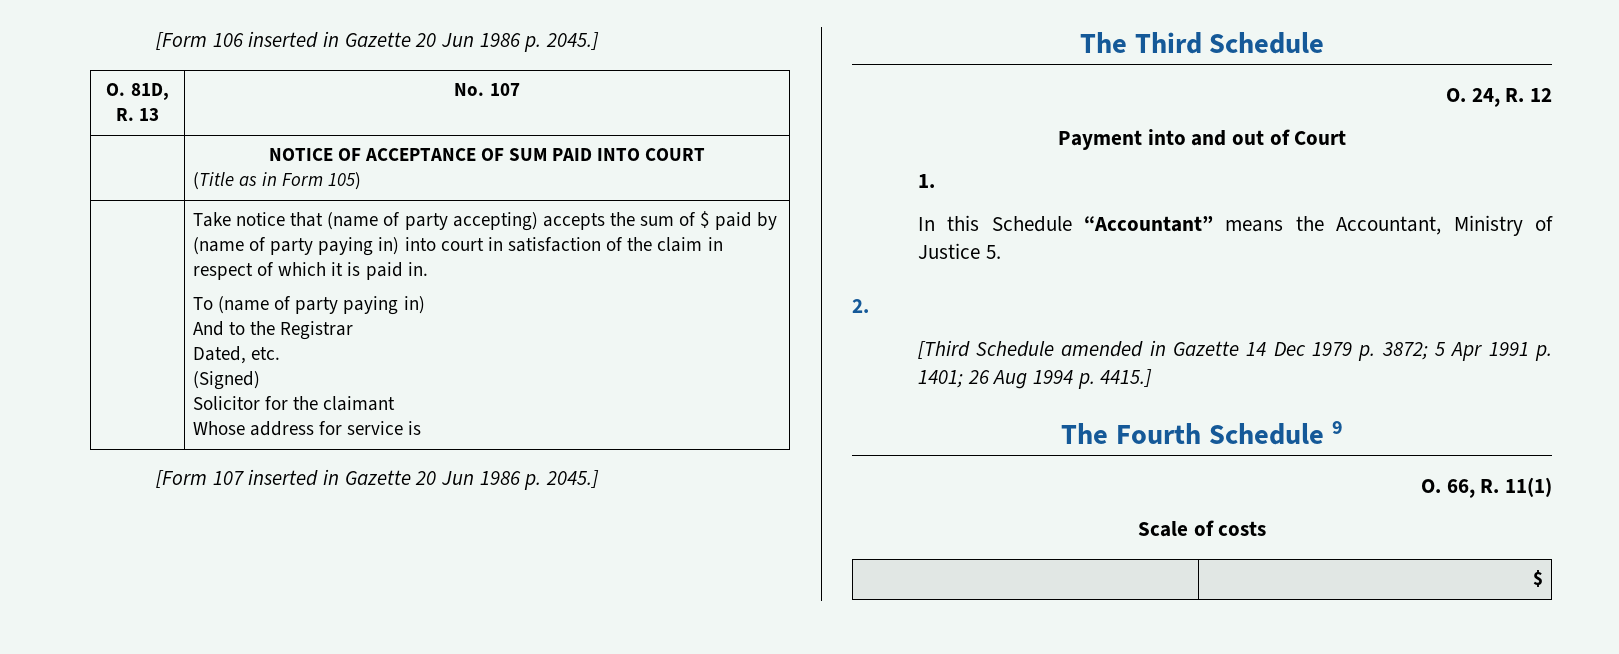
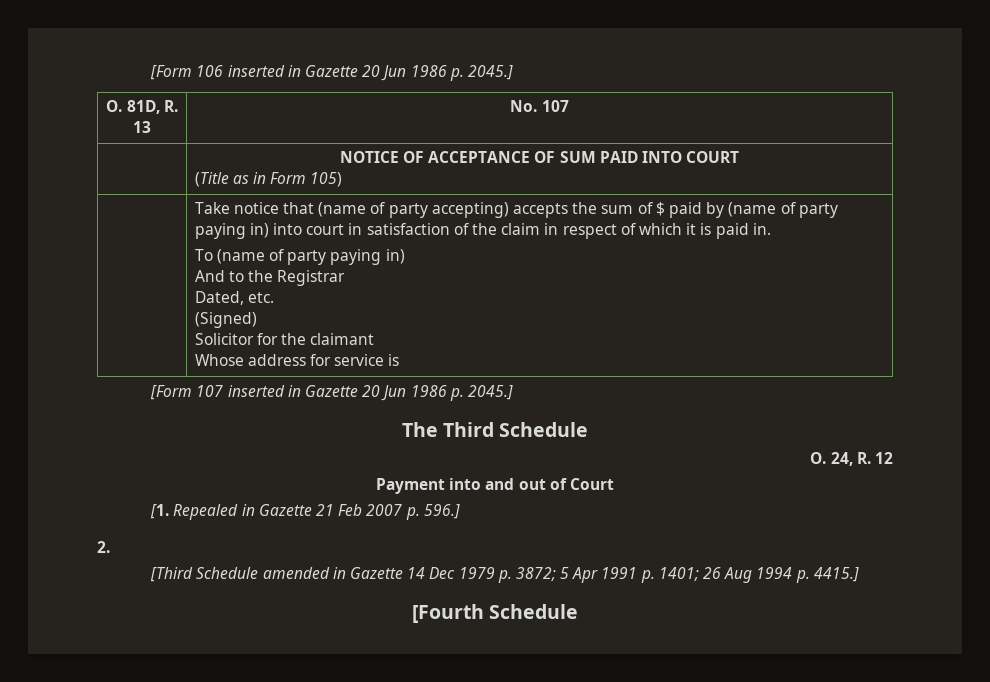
- 1.
- In this Schedule “Accountant” means the Accountant, Ministry of Justice 5.
+ [1. Repealed in Gazette 21 Feb 2007 p. 596.]
- The Fourth Schedule 9
- O. 66, R. 11(1)
- Scale of costs
- | $
+ [Fourth Schedule

